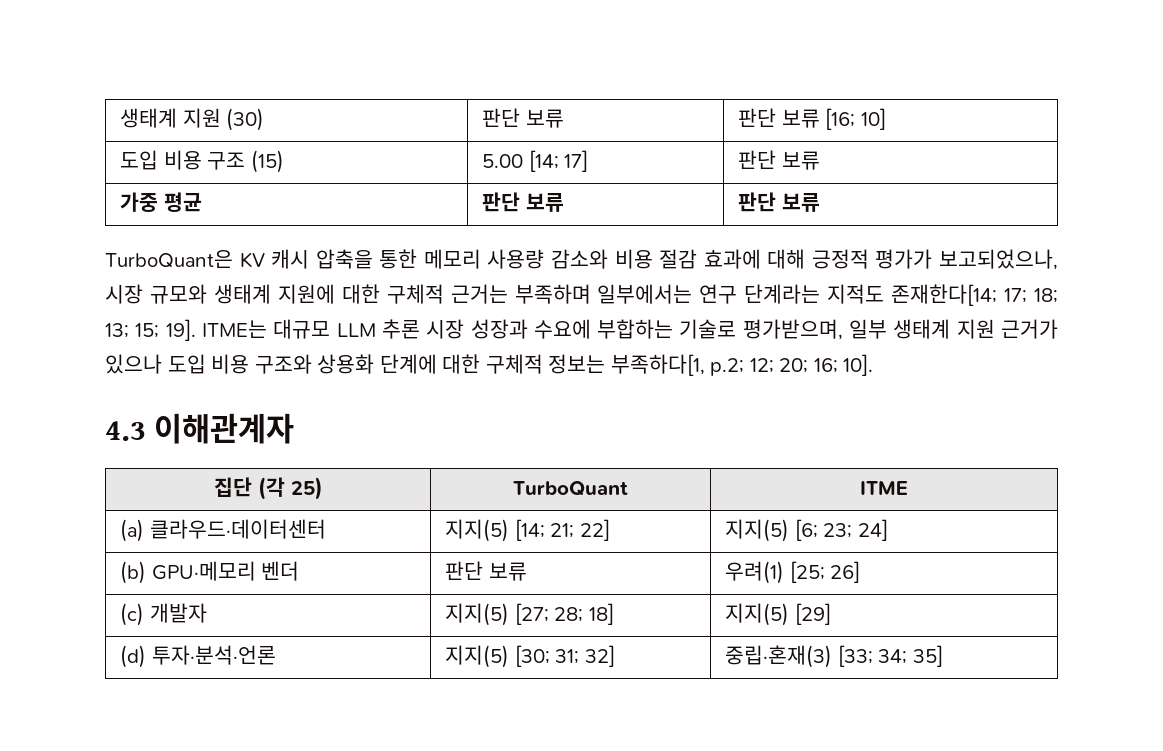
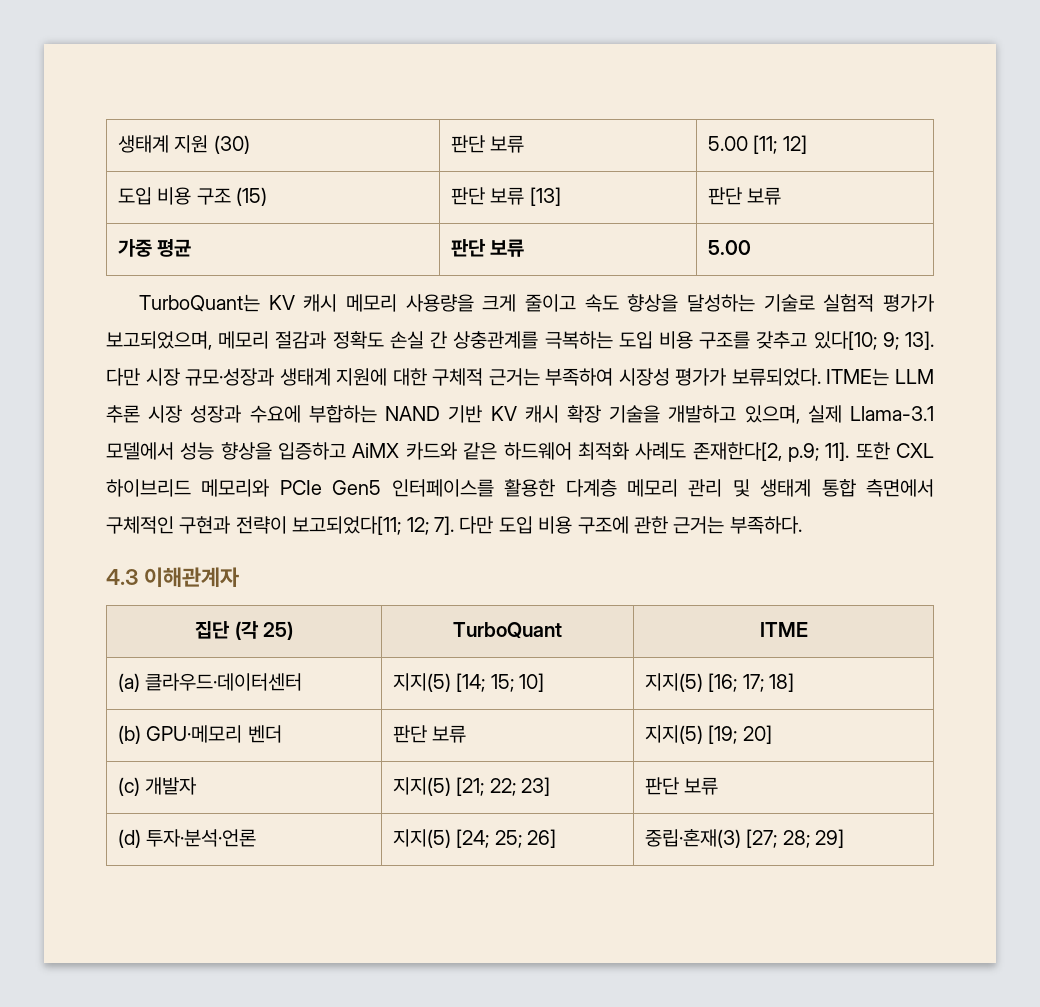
- 생태계 지원 (30) | 판단 보류 | 판단 보류 [16; 10]
+ 생태계 지원 (30) | 판단 보류 | 5.00 [11; 12]
- 도입 비용 구조 (15) | 5.00 [14; 17] | 판단 보류
+ 도입 비용 구조 (15) | 판단 보류 [13] | 판단 보류
- 가중 평균 | 판단 보류 | 판단 보류
- TurboQuant은 KV 캐시 압축을 통한 메모리 사용량 감소와 비용 절감 효과에 대해 긍정적 평가가 보고되었으나, 시장 규모와 생태계 지원에 대한 구체적 근거는 부족하며 일부에서는 연구 단계라는 지적도 존재한다[14; 17; 18; 13; 15; 19]. ITME는 대규모 LLM 추론 시장 성장과 수요에 부합하는 기술로 평가받으며, 일부 생태계 지원 근거가 있으나 도입 비용 구조와 상용화 단계에 대한 구체적 정보는 부족하다[1, p.2; 12; 20; 16; 10].
+ 가중 평균 | 판단 보류 | 5.00
+ TurboQuant는 KV 캐시 메모리 사용량을 크게 줄이고 속도 향상을 달성하는 기술로 실험적 평가가 보고되었으며, 메모리 절감과 정확도 손실 간 상충관계를 극복하는 도입 비용 구조를 갖추고 있다[10; 9; 13]. 다만 시장 규모·성장과 생태계 지원에 대한 구체적 근거는 부족하여 시장성 평가가 보류되었다. ITME는 LLM 추론 시장 성장과 수요에 부합하는 NAND 기반 KV 캐시 확장 기술을 개발하고 있으며, 실제 Llama-3.1 모델에서 성능 향상을 입증하고 AiMX 카드와 같은 하드웨어 최적화 사례도 존재한다[2, p.9; 11]. 또한 CXL 하이브리드 메모리와 PCIe Gen5 인터페이스를 활용한 다계층 메모리 관리 및 생태계 통합 측면에서 구체적인 구현과 전략이 보고되었다[11; 12; 7]. 다만 도입 비용 구조에 관한 근거는 부족하다.
- (a) 클라우드·데이터센터 | 지지(5) [14; 21; 22] | 지지(5) [6; 23; 24]
+ (a) 클라우드·데이터센터 | 지지(5) [14; 15; 10] | 지지(5) [16; 17; 18]
- (b) GPU·메모리 벤더 | 판단 보류 | 우려(1) [25; 26]
+ (b) GPU·메모리 벤더 | 판단 보류 | 지지(5) [19; 20]
- (c) 개발자 | 지지(5) [27; 28; 18] | 지지(5) [29]
- (d) 투자·분석·언론 | 지지(5) [30; 31; 32] | 중립·혼재(3) [33; 34; 35]
+ (c) 개발자 | 지지(5) [21; 22; 23] | 판단 보류
+ (d) 투자·분석·언론 | 지지(5) [24; 25; 26] | 중립·혼재(3) [27; 28; 29]

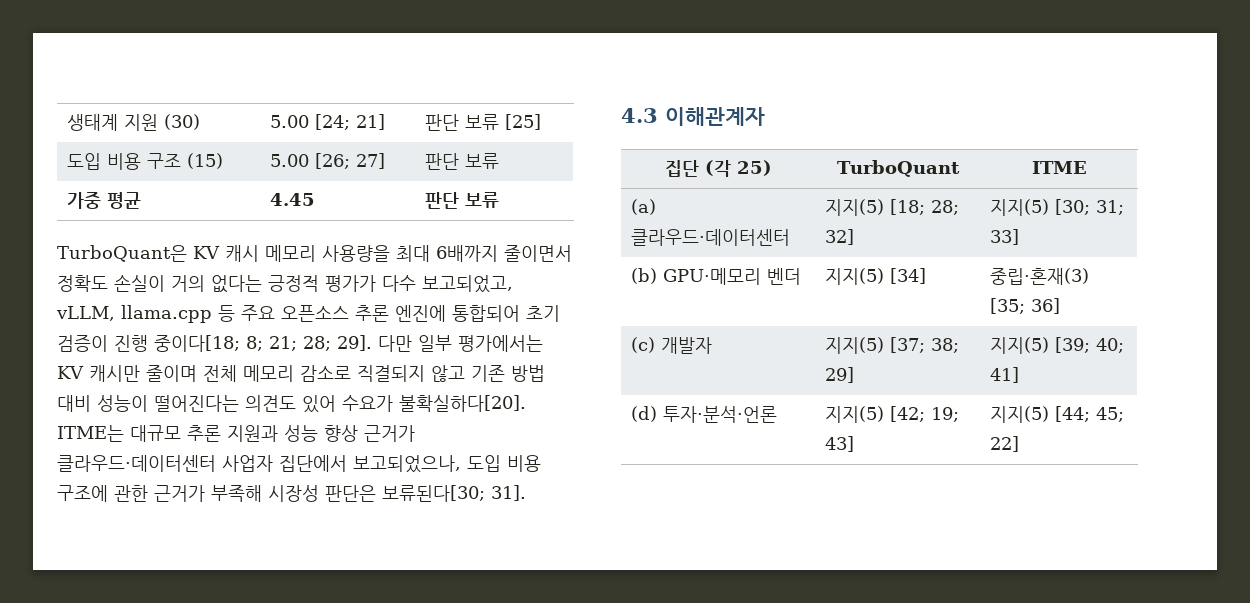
- 생태계 지원 (30) | 판단 보류 | 5.00 [11; 12]
+ 생태계 지원 (30) | 5.00 [24; 21] | 판단 보류 [25]
- 도입 비용 구조 (15) | 판단 보류 [13] | 판단 보류
+ 도입 비용 구조 (15) | 5.00 [26; 27] | 판단 보류
- 가중 평균 | 판단 보류 | 5.00
- TurboQuant는 KV 캐시 메모리 사용량을 크게 줄이고 속도 향상을 달성하는 기술로 실험적 평가가 보고되었으며, 메모리 절감과 정확도 손실 간 상충관계를 극복하는 도입 비용 구조를 갖추고 있다[10; 9; 13]. 다만 시장 규모·성장과 생태계 지원에 대한 구체적 근거는 부족하여 시장성 평가가 보류되었다. ITME는 LLM 추론 시장 성장과 수요에 부합하는 NAND 기반 KV 캐시 확장 기술을 개발하고 있으며, 실제 Llama-3.1 모델에서 성능 향상을 입증하고 AiMX 카드와 같은 하드웨어 최적화 사례도 존재한다[2, p.9; 11]. 또한 CXL 하이브리드 메모리와 PCIe Gen5 인터페이스를 활용한 다계층 메모리 관리 및 생태계 통합 측면에서 구체적인 구현과 전략이 보고되었다[11; 12; 7]. 다만 도입 비용 구조에 관한 근거는 부족하다.
+ 가중 평균 | 4.45 | 판단 보류
+ TurboQuant은 KV 캐시 메모리 사용량을 최대 6배까지 줄이면서 정확도 손실이 거의 없다는 긍정적 평가가 다수 보고되었고, vLLM, llama.cpp 등 주요 오픈소스 추론 엔진에 통합되어 초기 검증이 진행 중이다[18; 8; 21; 28; 29]. 다만 일부 평가에서는 KV 캐시만 줄이며 전체 메모리 감소로 직결되지 않고 기존 방법 대비 성능이 떨어진다는 의견도 있어 수요가 불확실하다[20]. ITME는 대규모 추론 지원과 성능 향상 근거가 클라우드·데이터센터 사업자 집단에서 보고되었으나, 도입 비용 구조에 관한 근거가 부족해 시장성 판단은 보류된다[30; 31].
- (a) 클라우드·데이터센터 | 지지(5) [14; 15; 10] | 지지(5) [16; 17; 18]
- (b) GPU·메모리 벤더 | 판단 보류 | 지지(5) [19; 20]
- (c) 개발자 | 지지(5) [21; 22; 23] | 판단 보류
- (d) 투자·분석·언론 | 지지(5) [24; 25; 26] | 중립·혼재(3) [27; 28; 29]
+ (a) 클라우드·데이터센터 | 지지(5) [18; 28; 32] | 지지(5) [30; 31; 33]
+ (b) GPU·메모리 벤더 | 지지(5) [34] | 중립·혼재(3) [35; 36]
+ (c) 개발자 | 지지(5) [37; 38; 29] | 지지(5) [39; 40; 41]
+ (d) 투자·분석·언론 | 지지(5) [42; 19; 43] | 지지(5) [44; 45; 22]

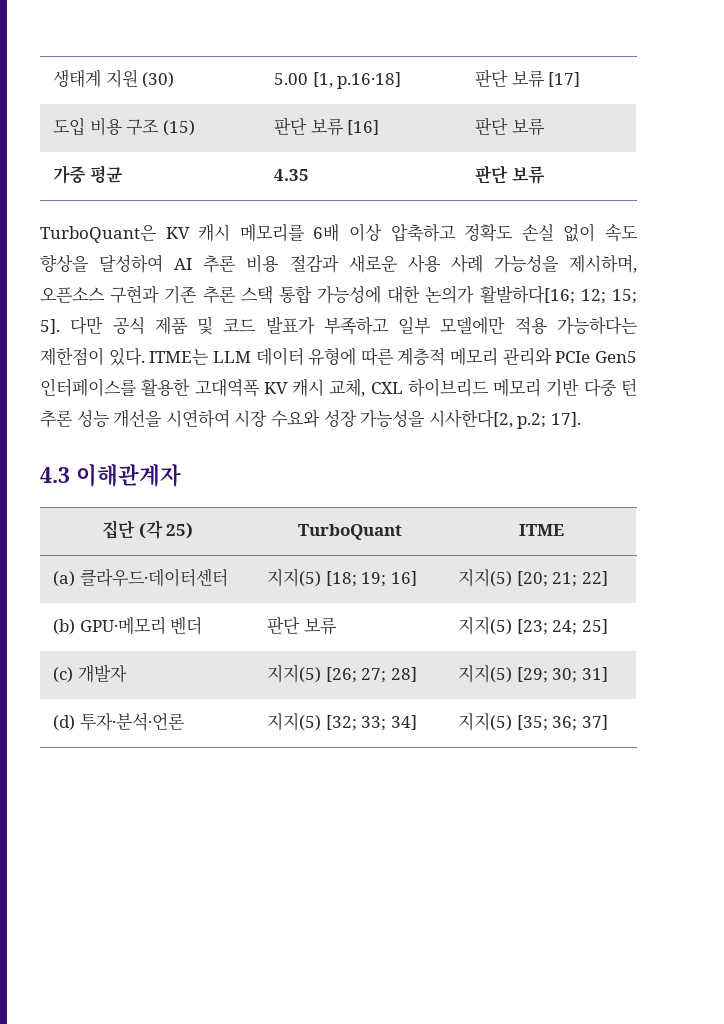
- 생태계 지원 (30) | 5.00 [24; 21] | 판단 보류 [25]
+ 생태계 지원 (30) | 5.00 [1, p.16·18] | 판단 보류 [17]
- 도입 비용 구조 (15) | 5.00 [26; 27] | 판단 보류
+ 도입 비용 구조 (15) | 판단 보류 [16] | 판단 보류
- 가중 평균 | 4.45 | 판단 보류
+ 가중 평균 | 4.35 | 판단 보류
- TurboQuant은 KV 캐시 메모리 사용량을 최대 6배까지 줄이면서 정확도 손실이 거의 없다는 긍정적 평가가 다수 보고되었고, vLLM, llama.cpp 등 주요 오픈소스 추론 엔진에 통합되어 초기 검증이 진행 중이다[18; 8; 21; 28; 29]. 다만 일부 평가에서는 KV 캐시만 줄이며 전체 메모리 감소로 직결되지 않고 기존 방법 대비 성능이 떨어진다는 의견도 있어 수요가 불확실하다[20]. ITME는 대규모 추론 지원과 성능 향상 근거가 클라우드·데이터센터 사업자 집단에서 보고되었으나, 도입 비용 구조에 관한 근거가 부족해 시장성 판단은 보류된다[30; 31].
+ TurboQuant은 KV 캐시 메모리를 6배 이상 압축하고 정확도 손실 없이 속도 향상을 달성하여 AI 추론 비용 절감과 새로운 사용 사례 가능성을 제시하며, 오픈소스 구현과 기존 추론 스택 통합 가능성에 대한 논의가 활발하다[16; 12; 15; 5]. 다만 공식 제품 및 코드 발표가 부족하고 일부 모델에만 적용 가능하다는 제한점이 있다. ITME는 LLM 데이터 유형에 따른 계층적 메모리 관리와 PCIe Gen5 인터페이스를 활용한 고대역폭 KV 캐시 교체, CXL 하이브리드 메모리 기반 다중 턴 추론 성능 개선을 시연하여 시장 수요와 성장 가능성을 시사한다[2, p.2; 17].
- (a) 클라우드·데이터센터 | 지지(5) [18; 28; 32] | 지지(5) [30; 31; 33]
+ (a) 클라우드·데이터센터 | 지지(5) [18; 19; 16] | 지지(5) [20; 21; 22]
- (b) GPU·메모리 벤더 | 지지(5) [34] | 중립·혼재(3) [35; 36]
+ (b) GPU·메모리 벤더 | 판단 보류 | 지지(5) [23; 24; 25]
- (c) 개발자 | 지지(5) [37; 38; 29] | 지지(5) [39; 40; 41]
- (d) 투자·분석·언론 | 지지(5) [42; 19; 43] | 지지(5) [44; 45; 22]
+ (c) 개발자 | 지지(5) [26; 27; 28] | 지지(5) [29; 30; 31]
+ (d) 투자·분석·언론 | 지지(5) [32; 33; 34] | 지지(5) [35; 36; 37]

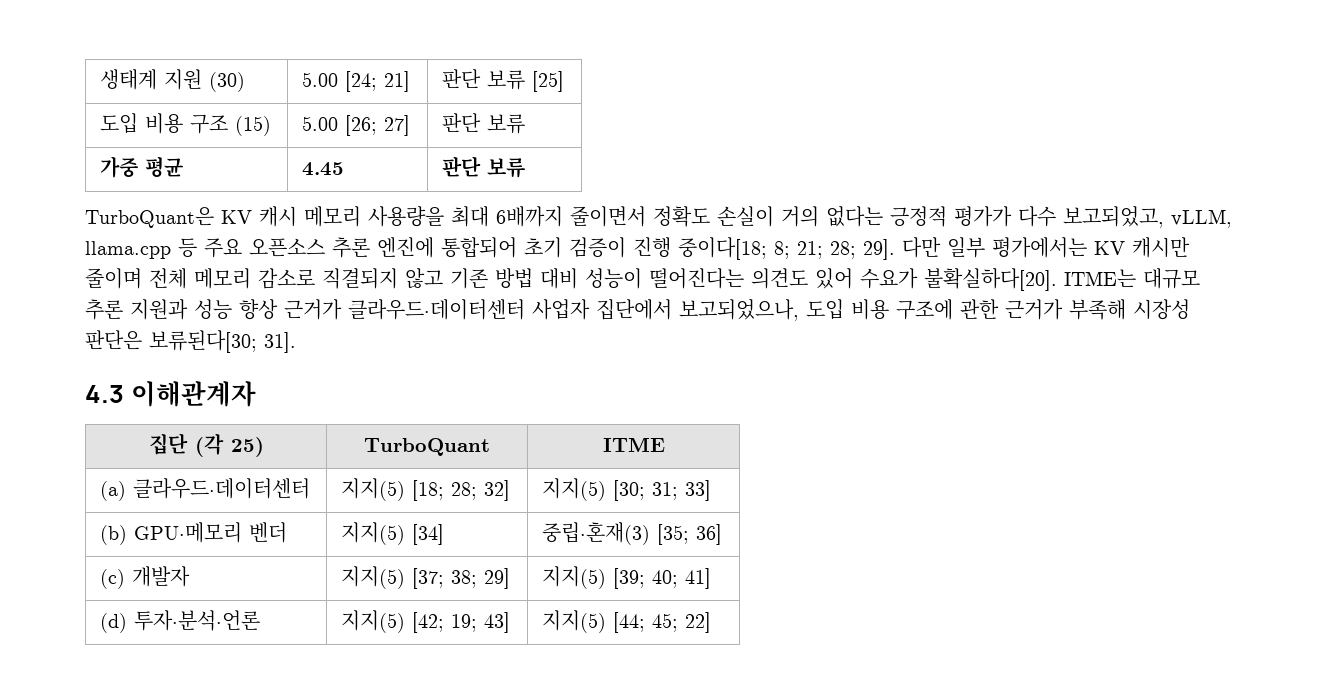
- 생태계 지원 (30) | 5.00 [1, p.16·18] | 판단 보류 [17]
+ 생태계 지원 (30) | 5.00 [24; 21] | 판단 보류 [25]
- 도입 비용 구조 (15) | 판단 보류 [16] | 판단 보류
+ 도입 비용 구조 (15) | 5.00 [26; 27] | 판단 보류
- 가중 평균 | 4.35 | 판단 보류
+ 가중 평균 | 4.45 | 판단 보류
- TurboQuant은 KV 캐시 메모리를 6배 이상 압축하고 정확도 손실 없이 속도 향상을 달성하여 AI 추론 비용 절감과 새로운 사용 사례 가능성을 제시하며, 오픈소스 구현과 기존 추론 스택 통합 가능성에 대한 논의가 활발하다[16; 12; 15; 5]. 다만 공식 제품 및 코드 발표가 부족하고 일부 모델에만 적용 가능하다는 제한점이 있다. ITME는 LLM 데이터 유형에 따른 계층적 메모리 관리와 PCIe Gen5 인터페이스를 활용한 고대역폭 KV 캐시 교체, CXL 하이브리드 메모리 기반 다중 턴 추론 성능 개선을 시연하여 시장 수요와 성장 가능성을 시사한다[2, p.2; 17].
+ TurboQuant은 KV 캐시 메모리 사용량을 최대 6배까지 줄이면서 정확도 손실이 거의 없다는 긍정적 평가가 다수 보고되었고, vLLM, llama.cpp 등 주요 오픈소스 추론 엔진에 통합되어 초기 검증이 진행 중이다[18; 8; 21; 28; 29]. 다만 일부 평가에서는 KV 캐시만 줄이며 전체 메모리 감소로 직결되지 않고 기존 방법 대비 성능이 떨어진다는 의견도 있어 수요가 불확실하다[20]. ITME는 대규모 추론 지원과 성능 향상 근거가 클라우드·데이터센터 사업자 집단에서 보고되었으나, 도입 비용 구조에 관한 근거가 부족해 시장성 판단은 보류된다[30; 31].
- (a) 클라우드·데이터센터 | 지지(5) [18; 19; 16] | 지지(5) [20; 21; 22]
+ (a) 클라우드·데이터센터 | 지지(5) [18; 28; 32] | 지지(5) [30; 31; 33]
- (b) GPU·메모리 벤더 | 판단 보류 | 지지(5) [23; 24; 25]
- (c) 개발자 | 지지(5) [26; 27; 28] | 지지(5) [29; 30; 31]
- (d) 투자·분석·언론 | 지지(5) [32; 33; 34] | 지지(5) [35; 36; 37]
+ (b) GPU·메모리 벤더 | 지지(5) [34] | 중립·혼재(3) [35; 36]
+ (c) 개발자 | 지지(5) [37; 38; 29] | 지지(5) [39; 40; 41]
+ (d) 투자·분석·언론 | 지지(5) [42; 19; 43] | 지지(5) [44; 45; 22]

